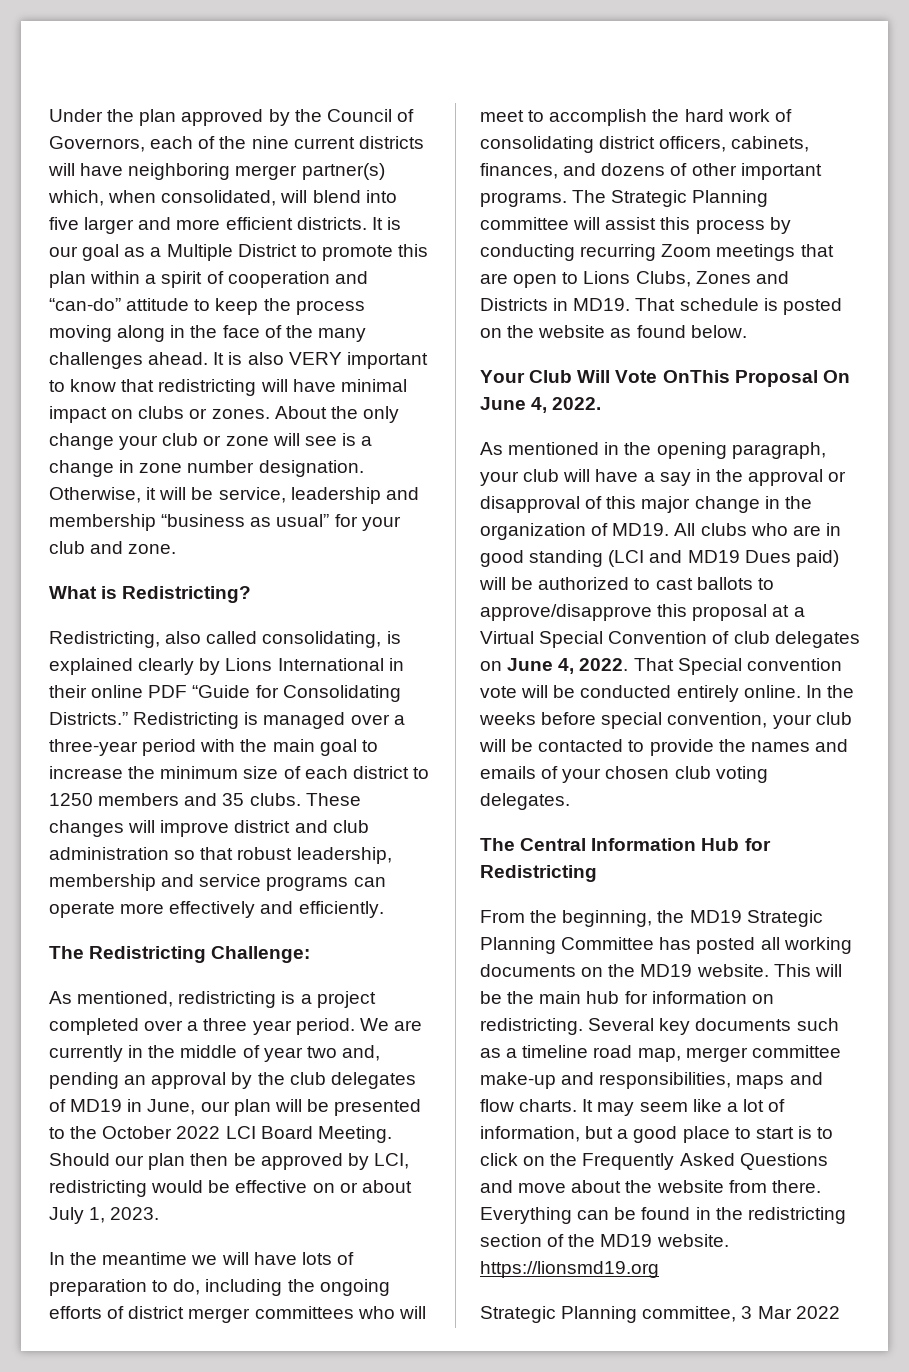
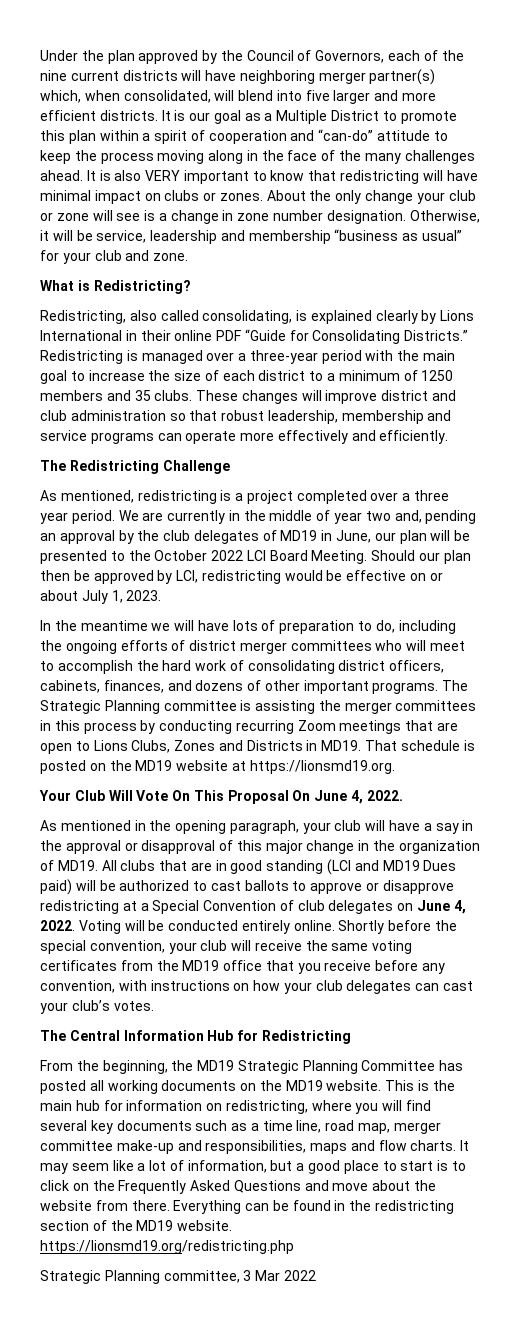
- Redistricting is managed over a three-year period with the main goal to increase the minimum size of each district to 1250 members and 35 clubs.
+ Redistricting is managed over a three-year period with the main goal to increase the size of each district to a minimum of 1250 members and 35 clubs.
- The Redistricting Challenge:
+ The Redistricting Challenge
- The Strategic Planning committee will assist this process by conducting recurring Zoom meetings that are open to Lions Clubs, Zones and Districts in MD19.
+ The Strategic Planning committee is assisting the merger committees in this process by conducting recurring Zoom meetings that are open to Lions Clubs, Zones and Districts in MD19.
- That schedule is posted on the website as found below.
+ That schedule is posted on the MD19 website at https://lionsmd19.org.
- Your Club Will Vote OnThis Proposal On June 4, 2022.
+ Your Club Will Vote On This Proposal On June 4, 2022.
- All clubs who are in good standing (LCI and MD19 Dues paid) will be authorized to cast ballots to approve/disapprove this proposal at a Virtual Special Convention of club delegates on June 4, 2022.
+ All clubs that are in good standing (LCI and MD19 Dues paid) will be authorized to cast ballots to approve or disapprove redistricting at a Special Convention of club delegates on June 4, 2022.
- That Special convention vote will be conducted entirely online.
+ Voting will be conducted entirely online.
- In the weeks before special convention, your club will be contacted to provide the names and emails of your chosen club voting delegates.
+ Shortly before the special convention, your club will receive the same voting certificates from the MD19 office that you receive before any convention, with instructions on how your club delegates can cast your club’s votes.
- This will be the main hub for information on redistricting. Several key documents such as a timeline road map, merger committee make-up and responsibilities, maps and flow charts.
+ This is the main hub for information on redistricting, where you will find several key documents such as a time line, road map, merger committee make-up and responsibilities, maps and flow charts.
- Everything can be found in the redistricting section of the MD19 website. https://lionsmd19.org
+ Everything can be found in the redistricting section of the MD19 website. https://lionsmd19.org/redistricting.php

